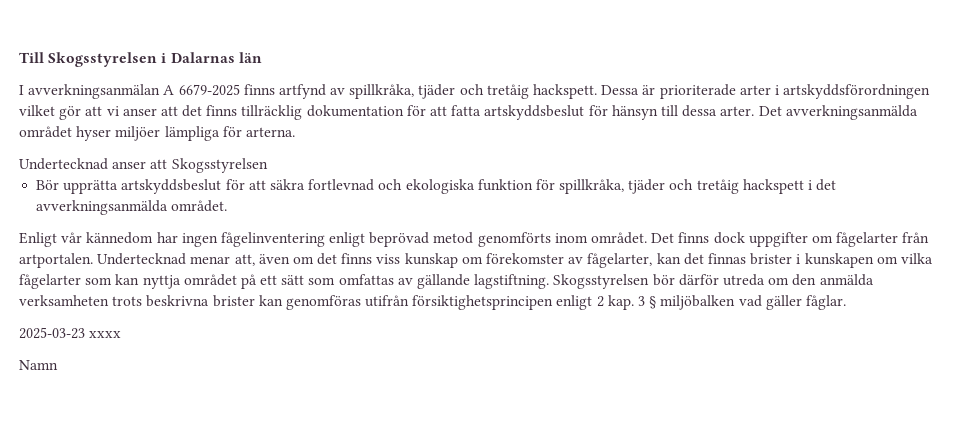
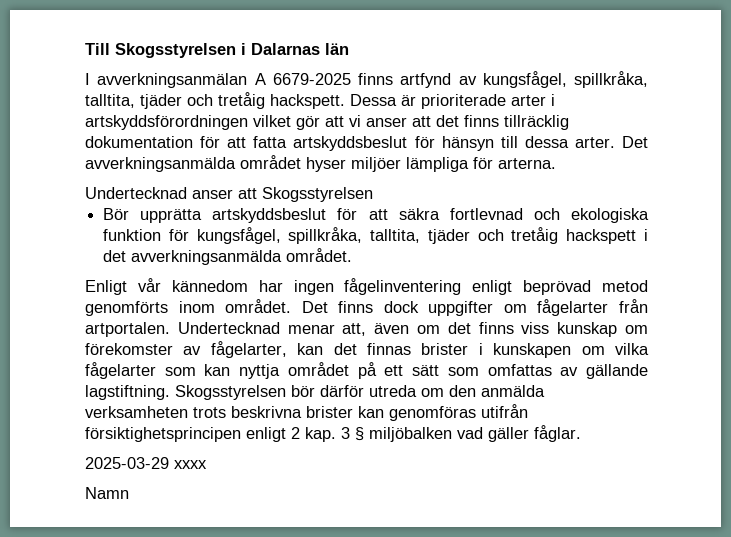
- I avverkningsanmälan A 6679-2025 finns artfynd av spillkråka, tjäder och tretåig hackspett.
+ I avverkningsanmälan A 6679-2025 finns artfynd av kungsfågel, spillkråka, talltita, tjäder och tretåig hackspett.
- Bör upprätta artskyddsbeslut för att säkra fortlevnad och ekologiska funktion för spillkråka, tjäder och tretåig hackspett i det avverkningsanmälda området.
+ Bör upprätta artskyddsbeslut för att säkra fortlevnad och ekologiska funktion för kungsfågel, spillkråka, talltita, tjäder och tretåig hackspett i det avverkningsanmälda området.
- 2025-03-23 xxxx
+ 2025-03-29 xxxx

